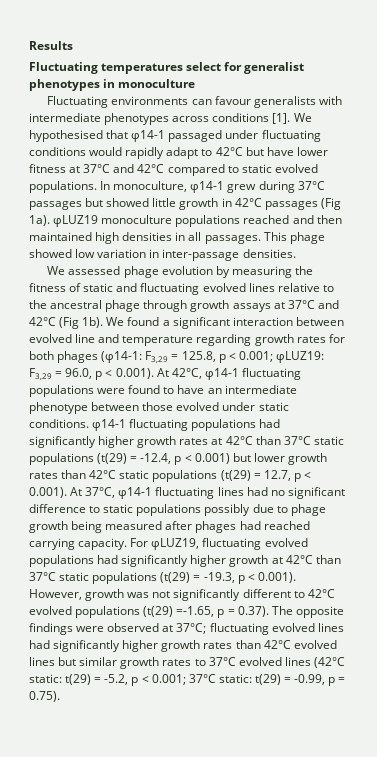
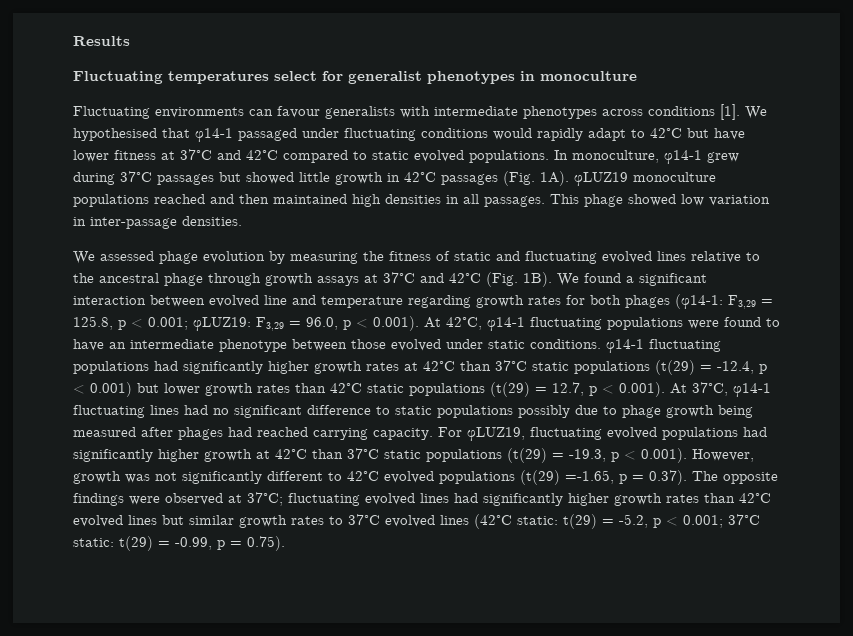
- In monoculture, φ14-1 grew during 37°C passages but showed little growth in 42°C passages (Fig 1a). φLUZ19 monoculture populations reached and then maintained high densities in all passages.
+ In monoculture, φ14-1 grew during 37°C passages but showed little growth in 42°C passages (Fig. 1A). φLUZ19 monoculture populations reached and then maintained high densities in all passages.
- We assessed phage evolution by measuring the fitness of static and fluctuating evolved lines relative to the ancestral phage through growth assays at 37°C and 42°C (Fig 1b).
+ We assessed phage evolution by measuring the fitness of static and fluctuating evolved lines relative to the ancestral phage through growth assays at 37°C and 42°C (Fig. 1B).

